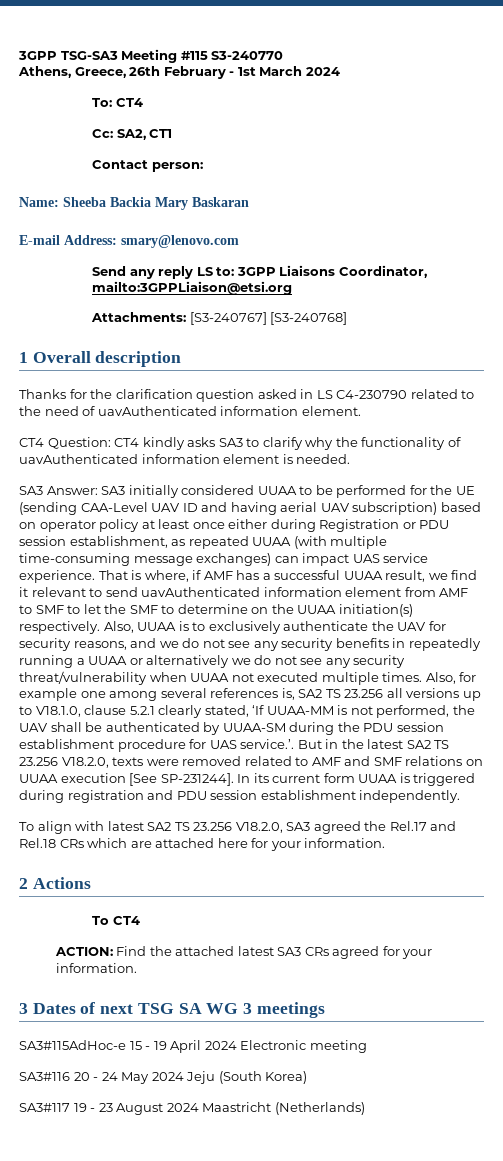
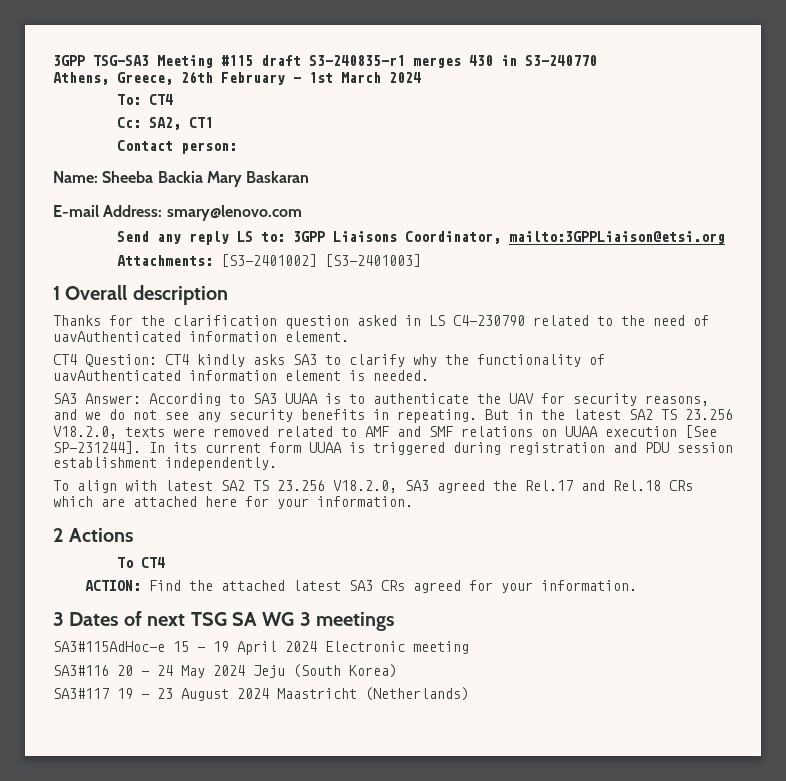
- 3GPP TSG-SA3 Meeting #115 S3-240770
+ 3GPP TSG-SA3 Meeting #115 draft S3-240835-r1 merges 430 in S3-240770
- Attachments: [S3-240767] [S3-240768]
+ Attachments: [S3-2401002] [S3-2401003]
- SA3 Answer: SA3 initially considered UUAA to be performed for the UE (sending CAA-Level UAV ID and having aerial UAV subscription) based on operator policy at least once either during Registration or PDU session establishment, as repeated UUAA (with multiple time-consuming message exchanges) can impact UAS service experience. That is where, if AMF has a successful UUAA result, we find it relevant to send uavAuthenticated information element from AMF to SMF to let the SMF to determine on the UUAA initiation(s) respectively. Also, UUAA is to exclusively authenticate the UAV for security reasons, and we do not see any security benefits in repeatedly running a UUAA or alternatively we do not see any security threat/vulnerability when UUAA not executed multiple times. Also, for example one among several references is, SA2 TS 23.256 all versions up to V18.1.0, clause 5.2.1 clearly stated, ‘If UUAA-MM is not performed, the UAV shall be authenticated by UUAA-SM during the PDU session establishment procedure for UAS service.’. But in the latest SA2 TS 23.256 V18.2.0, texts were removed related to AMF and SMF relations on UUAA execution [See SP-231244].
+ SA3 Answer: According to SA3 UUAA is to authenticate the UAV for security reasons, and we do not see any security benefits in repeating. But in the latest SA2 TS 23.256 V18.2.0, texts were removed related to AMF and SMF relations on UUAA execution [See SP-231244].

